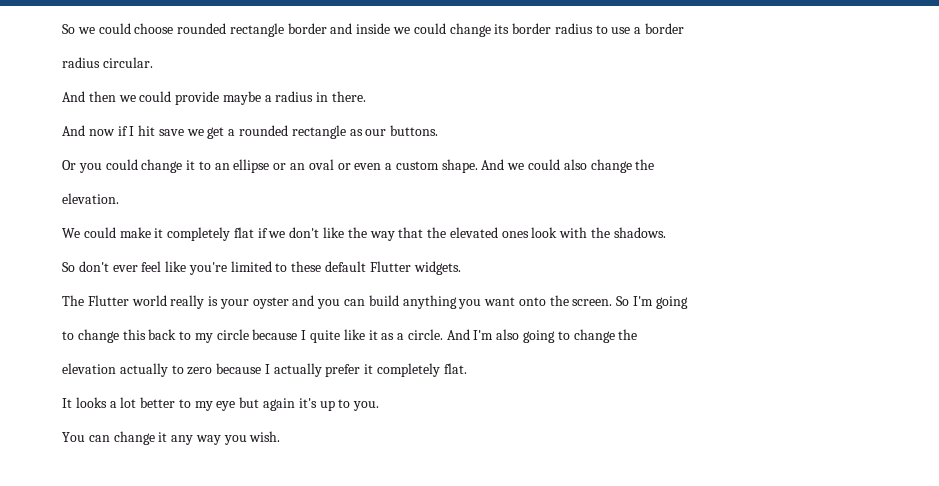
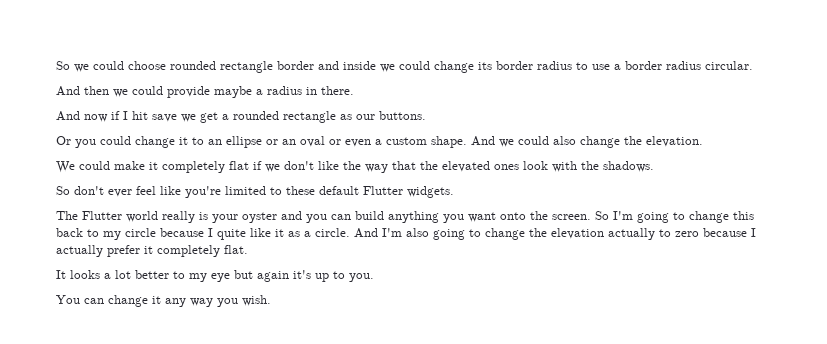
- So we could choose rounded rectangle border and inside we could change its border radius to use a border
- radius circular.
+ So we could choose rounded rectangle border and inside we could change its border radius to use a border radius circular.
- And we could also change the
- elevation.
+ And we could also change the elevation.
- So I'm going
- to change this back to my circle because I quite like it as a circle.
+ So I'm going to change this back to my circle because I quite like it as a circle.
- And I'm also going to change the
- elevation actually to zero because I actually prefer it completely flat.
+ And I'm also going to change the elevation actually to zero because I actually prefer it completely flat.

